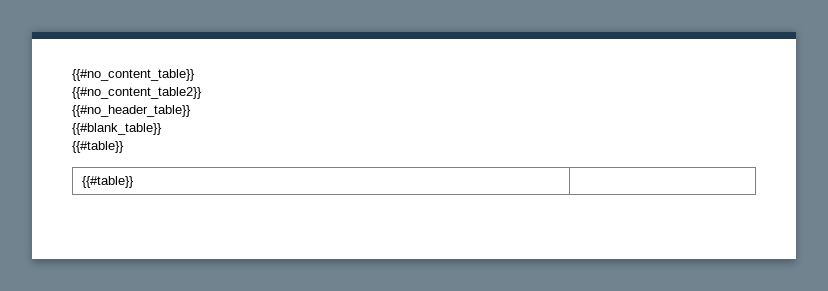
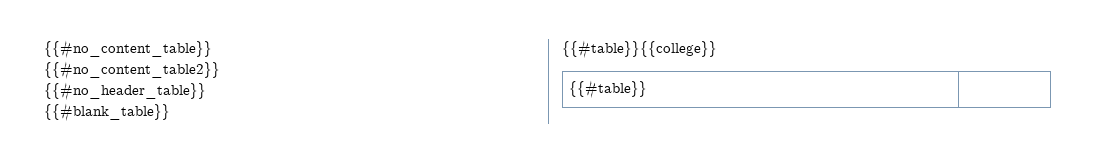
  {{#blank_table}}
- {{#table}}
+ {{#table}}{{college}}

